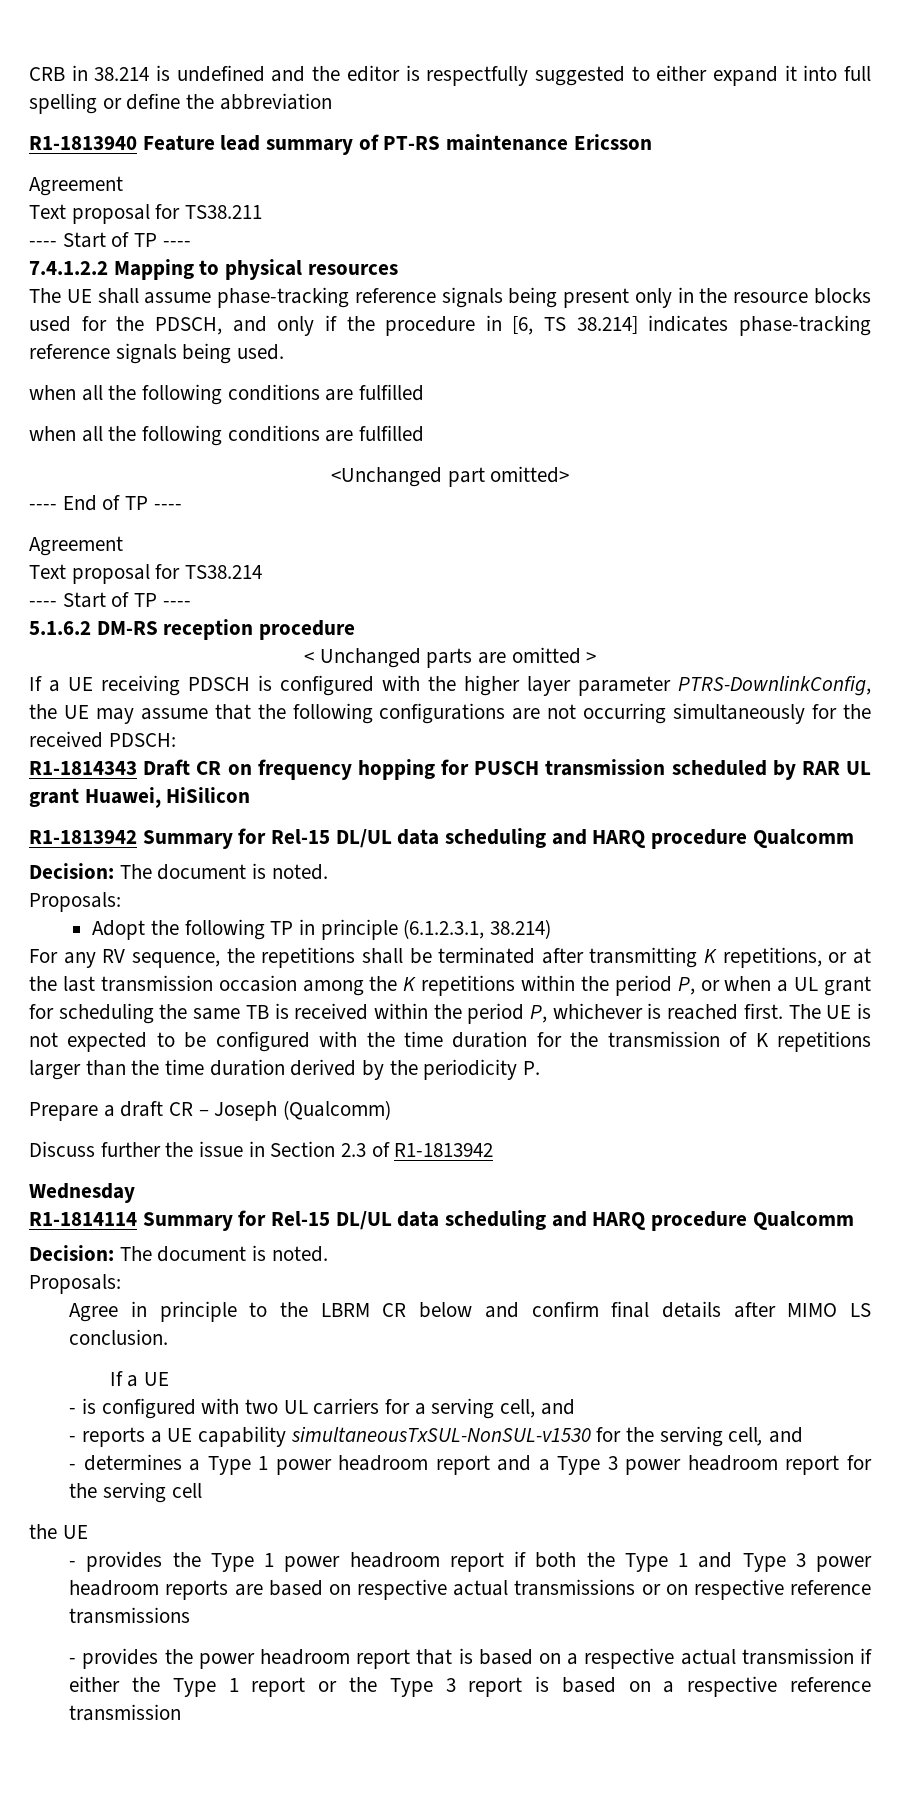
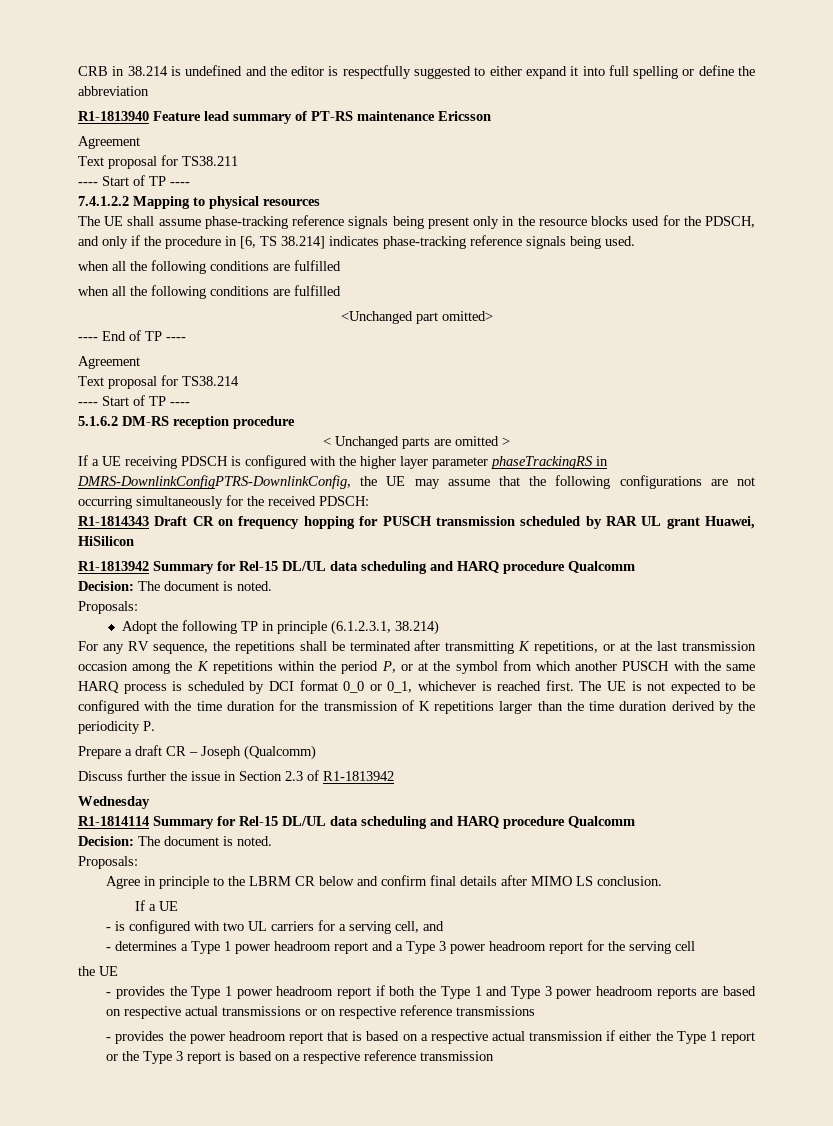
- If a UE receiving PDSCH is configured with the higher layer parameter PTRS-DownlinkConfig, the UE may assume that the following configurations are not occurring simultaneously for the received PDSCH:
+ If a UE receiving PDSCH is configured with the higher layer parameter phaseTrackingRS in DMRS-DownlinkConfigPTRS-DownlinkConfig, the UE may assume that the following configurations are not occurring simultaneously for the received PDSCH:
- For any RV sequence, the repetitions shall be terminated after transmitting K repetitions, or at the last transmission occasion among the K repetitions within the period P, or when a UL grant for scheduling the same TB is received within the period P, whichever is reached first.
+ For any RV sequence, the repetitions shall be terminated after transmitting K repetitions, or at the last transmission occasion among the K repetitions within the period P, or at the symbol from which another PUSCH with the same HARQ process is scheduled by DCI format 0_0 or 0_1, whichever is reached first.
- - reports a UE capability simultaneousTxSUL-NonSUL-v1530 for the serving cell, and

